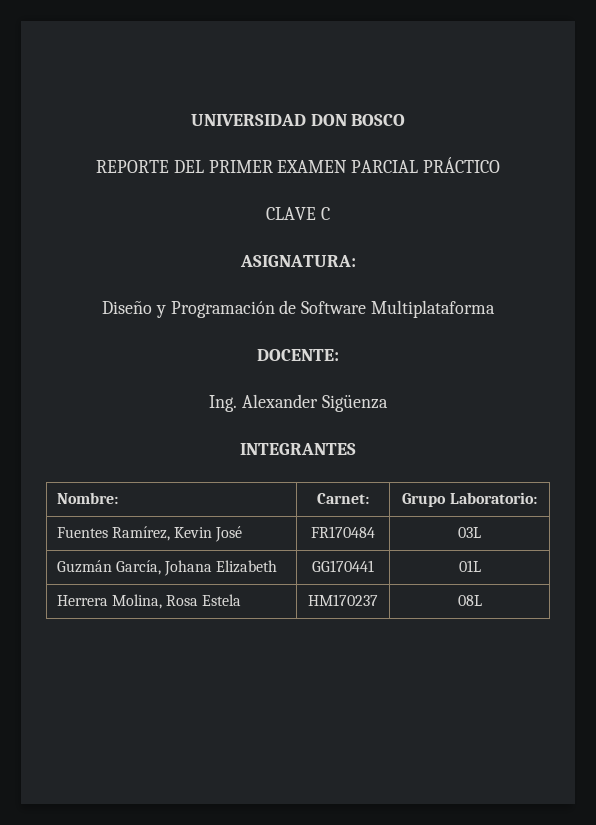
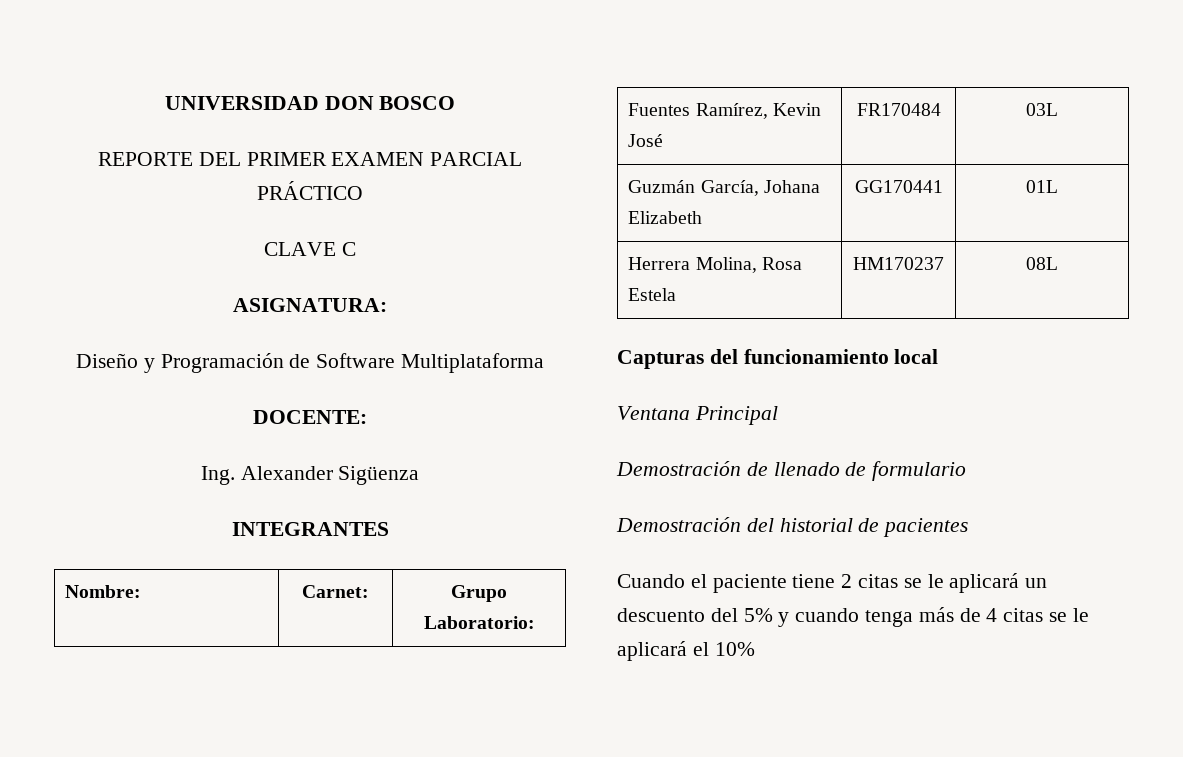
+ Capturas del funcionamiento local
+ Ventana Principal
+ Demostración de llenado de formulario
+ Demostración del historial de pacientes
+ Cuando el paciente tiene 2 citas se le aplicará un descuento del 5% y cuando tenga más de 4 citas se le aplicará el 10%

